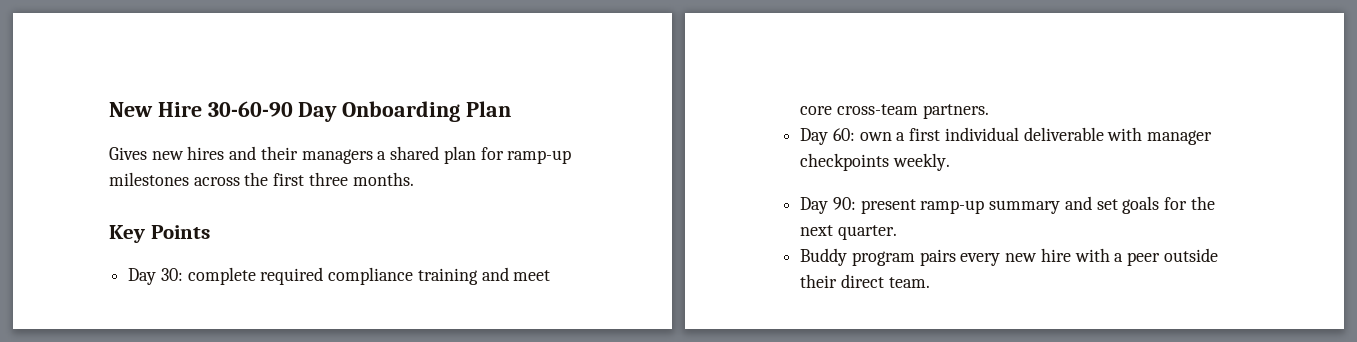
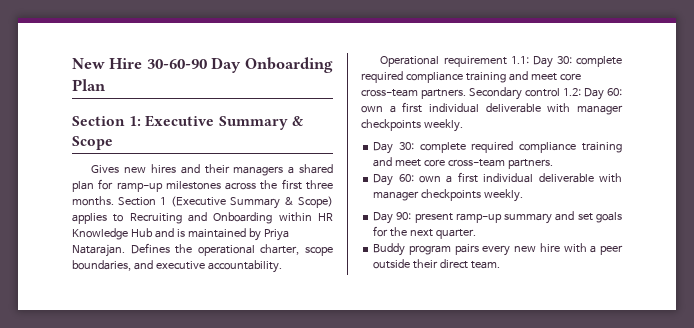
+ Section 1: Executive Summary & Scope
- Gives new hires and their managers a shared plan for ramp-up milestones across the first three months.
- Key Points
+ Gives new hires and their managers a shared plan for ramp-up milestones across the first three months. Section 1 (Executive Summary & Scope) applies to Recruiting and Onboarding within HR Knowledge Hub and is maintained by Priya Natarajan. Defines the operational charter, scope boundaries, and executive accountability.
+ Operational requirement 1.1: Day 30: complete required compliance training and meet core cross-team partners. Secondary control 1.2: Day 60: own a first individual deliverable with manager checkpoints weekly.

